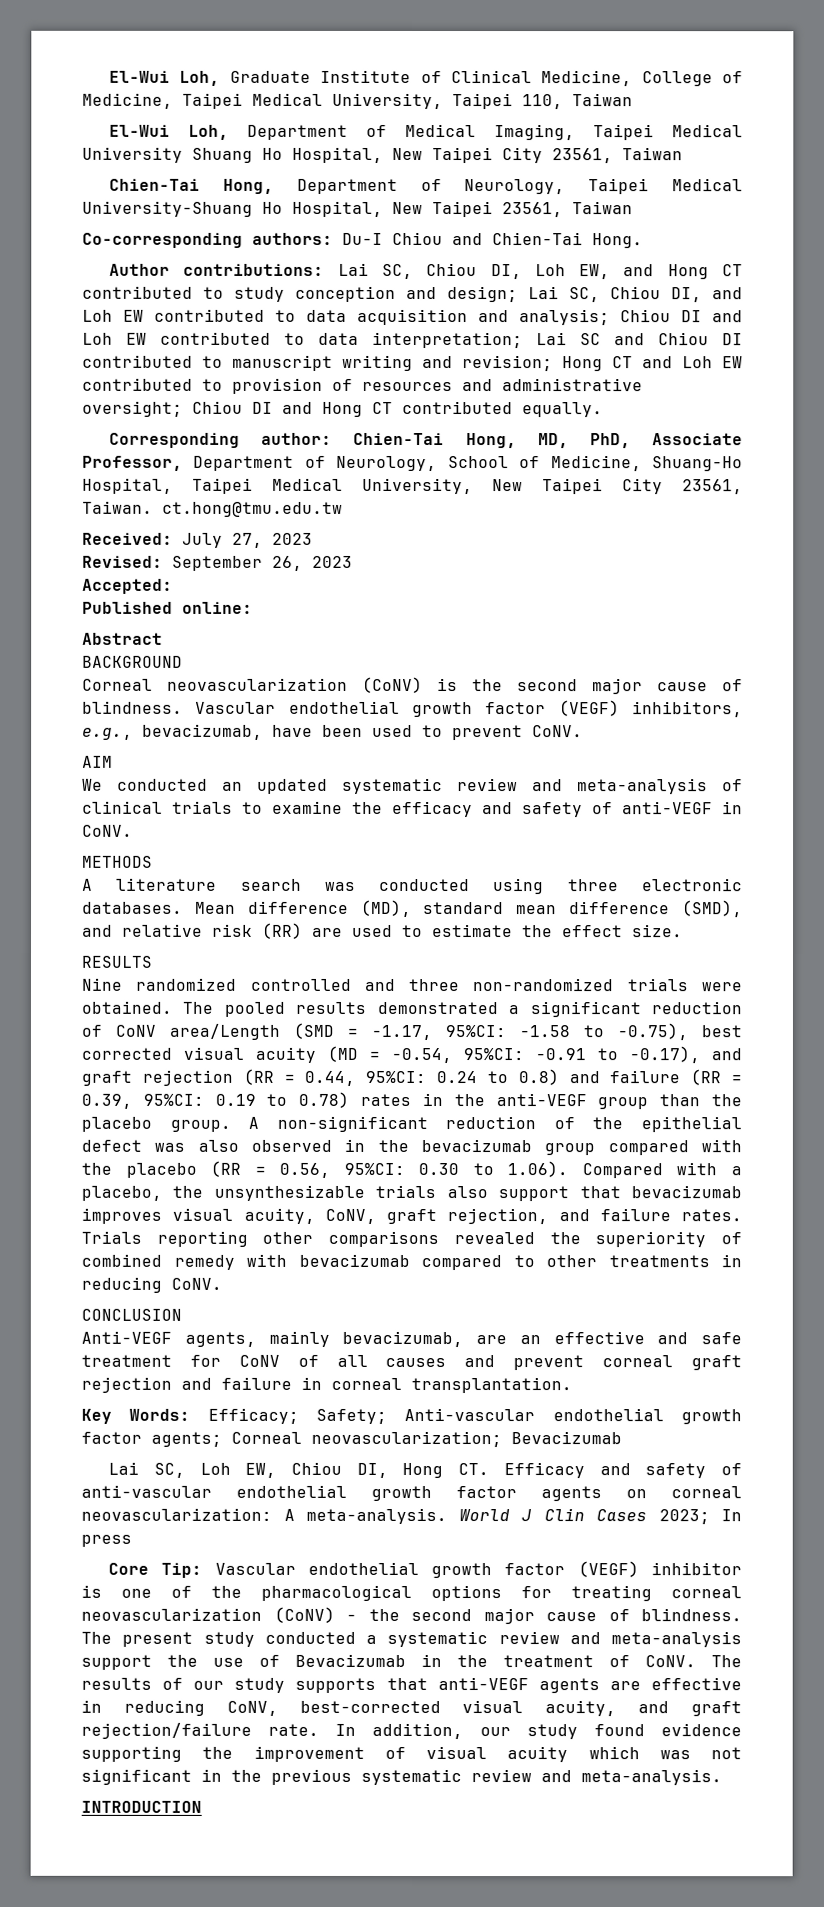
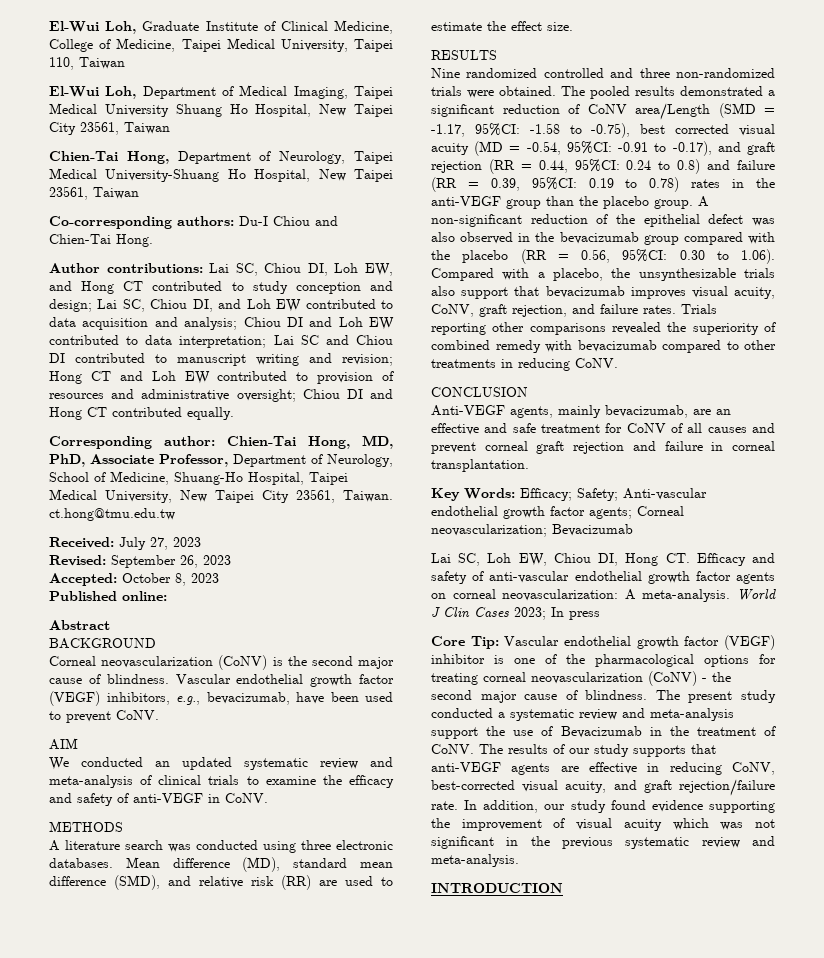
- Accepted:
+ Accepted: October 8, 2023

